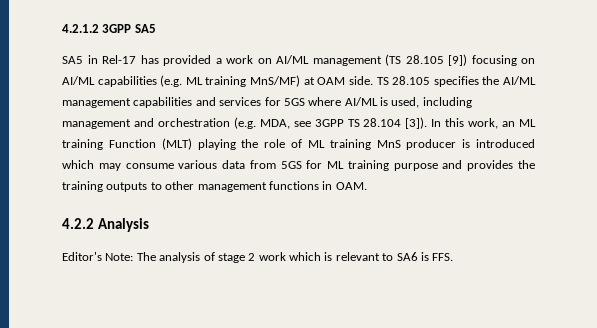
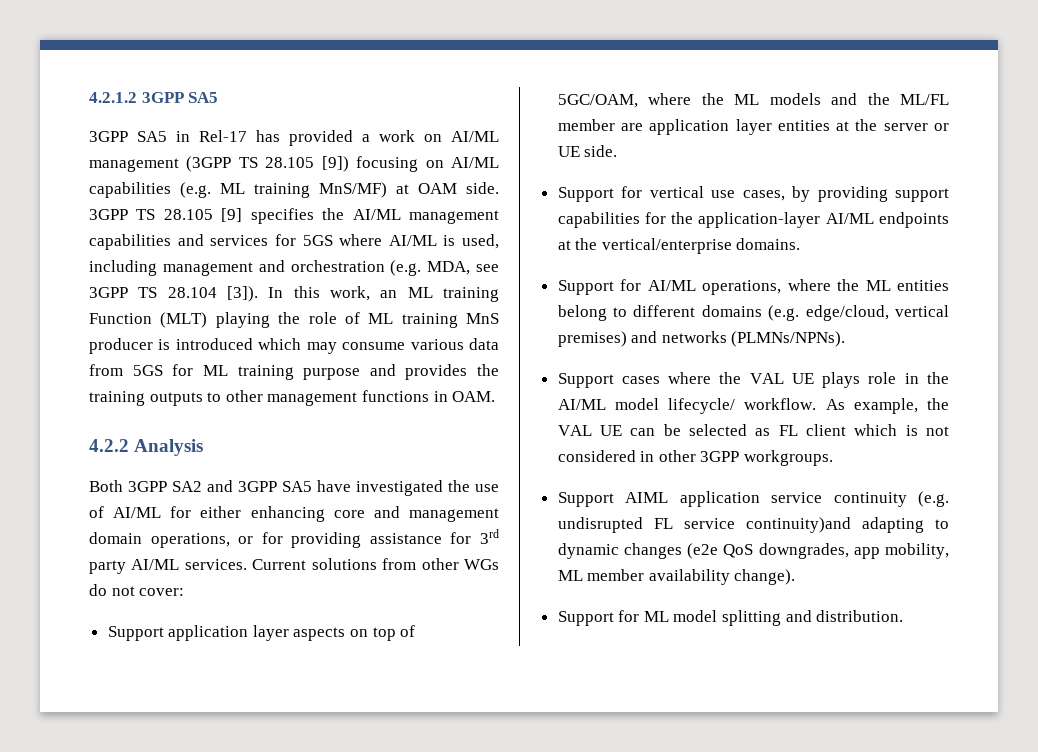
- SA5 in Rel-17 has provided a work on AI/ML management (TS 28.105 [9]) focusing on AI/ML capabilities (e.g. ML training MnS/MF) at OAM side.
+ 3GPP SA5 in Rel-17 has provided a work on AI/ML management (3GPP TS 28.105 [9]) focusing on AI/ML capabilities (e.g. ML training MnS/MF) at OAM side.
- TS 28.105 specifies the AI/ML management capabilities and services for 5GS where AI/ML is used, including management and orchestration (e.g. MDA, see 3GPP TS 28.104 [3]).
+ 3GPP TS 28.105 [9] specifies the AI/ML management capabilities and services for 5GS where AI/ML is used, including management and orchestration (e.g. MDA, see 3GPP TS 28.104 [3]).
- Editor's Note: The analysis of stage 2 work which is relevant to SA6 is FFS.
+ Both 3GPP SA2 and 3GPP SA5 have investigated the use of AI/ML for either enhancing core and management domain operations, or for providing assistance for 3rd party AI/ML services. Current solutions from other WGs do not cover:
+ Support application layer aspects on top of 5GC/OAM, where the ML models and the ML/FL member are application layer entities at the server or UE side.
+ Support for vertical use cases, by providing support capabilities for the application-layer AI/ML endpoints at the vertical/enterprise domains.
+ Support for AI/ML operations, where the ML entities belong to different domains (e.g. edge/cloud, vertical premises) and networks (PLMNs/NPNs).
+ Support cases where the VAL UE plays role in the AI/ML model lifecycle/ workflow. As example, the VAL UE can be selected as FL client which is not considered in other 3GPP workgroups.
+ Support AIML application service continuity (e.g. undisrupted FL service continuity)and adapting to dynamic changes (e2e QoS downgrades, app mobility, ML member availability change).
+ Support for ML model splitting and distribution.

